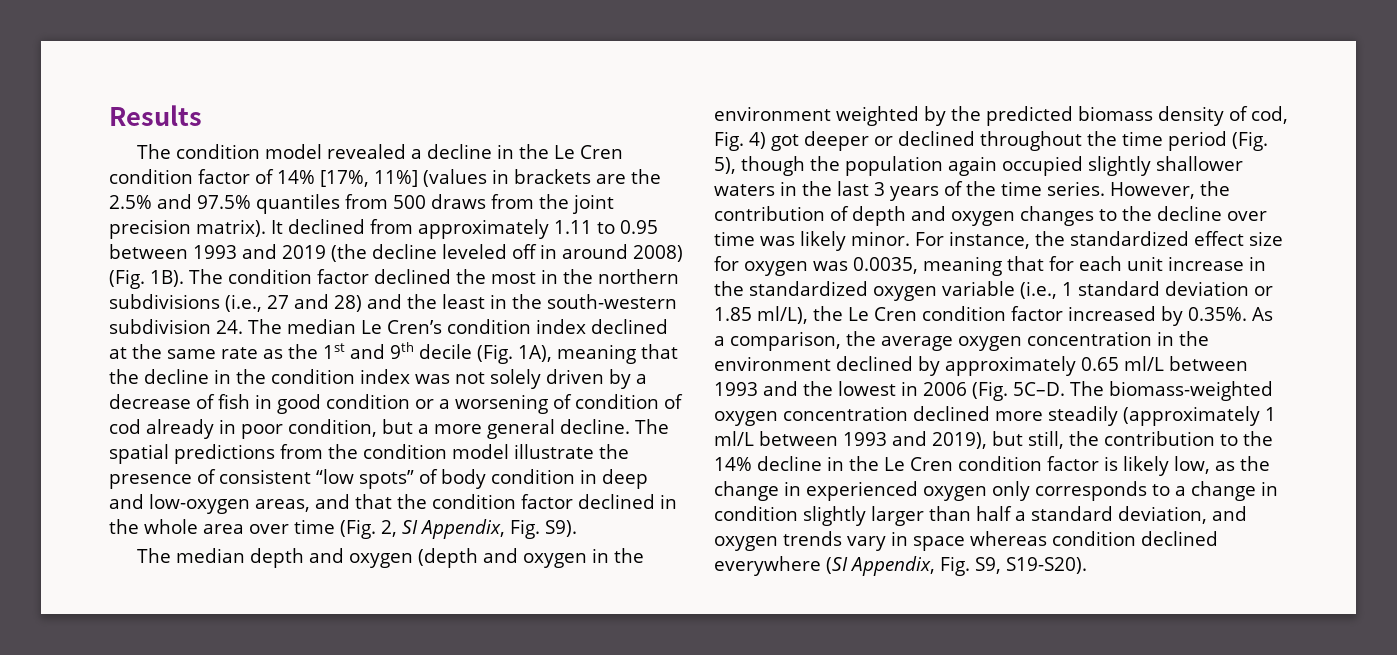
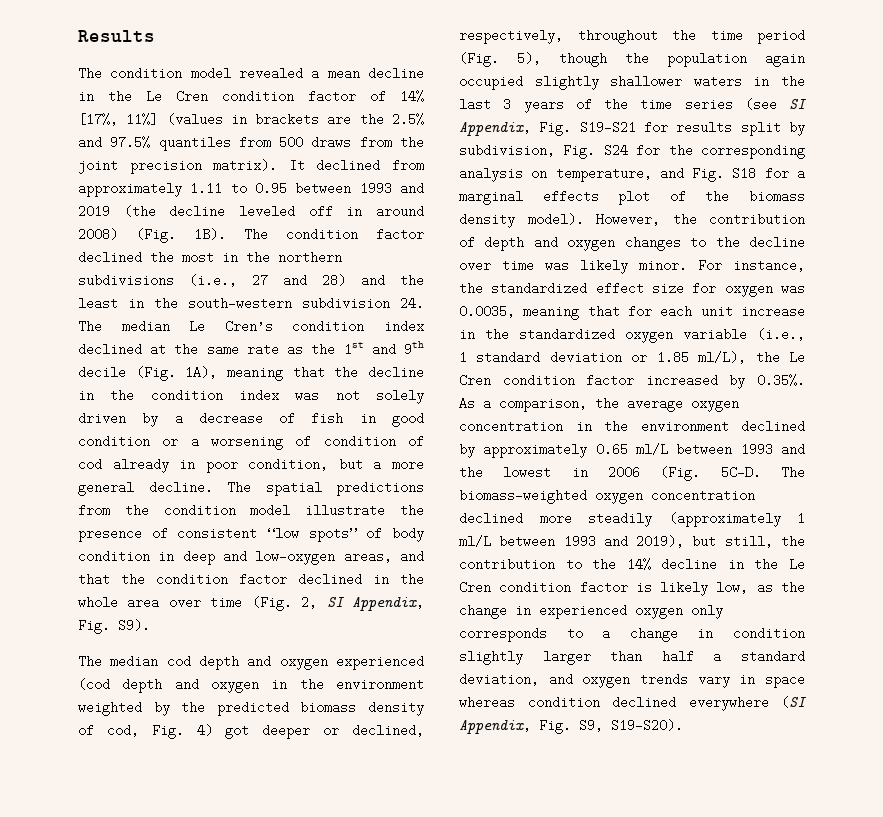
- The condition model revealed a decline in the Le Cren condition factor of 14% [17%, 11%] (values in brackets are the 2.5% and 97.5% quantiles from 500 draws from the joint precision matrix).
+ The condition model revealed a mean decline in the Le Cren condition factor of 14% [17%, 11%] (values in brackets are the 2.5% and 97.5% quantiles from 500 draws from the joint precision matrix).
- The median depth and oxygen (depth and oxygen in the environment weighted by the predicted biomass density of cod, Fig. 4) got deeper or declined throughout the time period (Fig. 5), though the population again occupied slightly shallower waters in the last 3 years of the time series.
+ The median cod depth and oxygen experienced (cod depth and oxygen in the environment weighted by the predicted biomass density of cod, Fig. 4) got deeper or declined, respectively, throughout the time period (Fig. 5), though the population again occupied slightly shallower waters in the last 3 years of the time series (see SI Appendix, Fig. S19-S21 for results split by subdivision, Fig. S24 for the corresponding analysis on temperature, and Fig. S18 for a marginal effects plot of the biomass density model).

